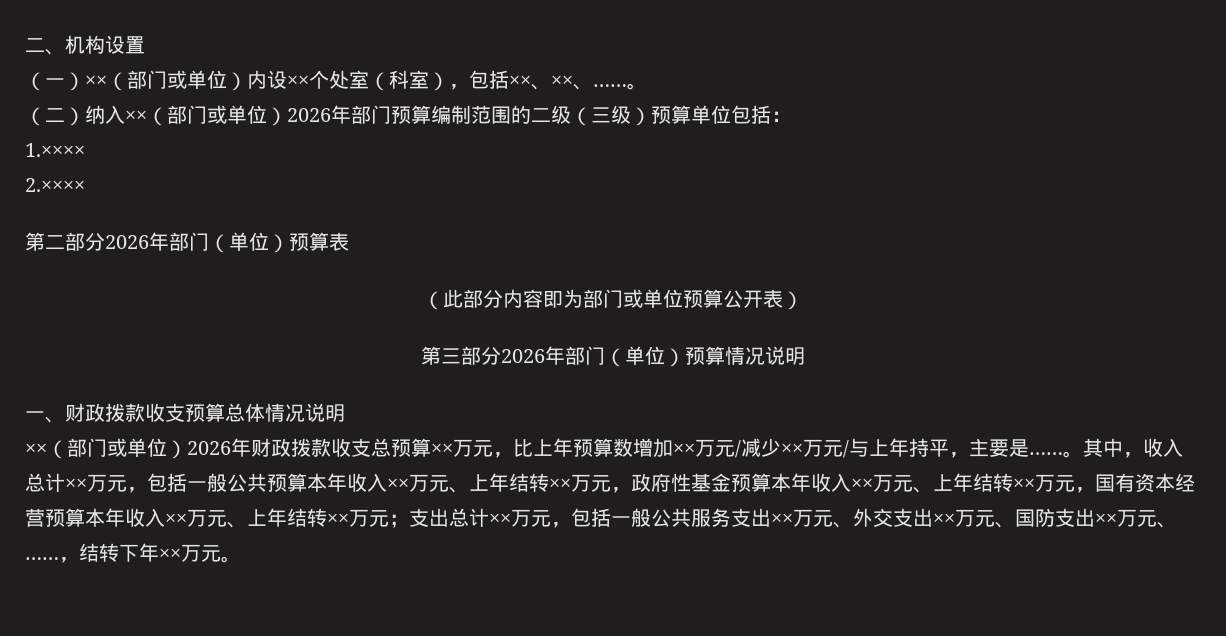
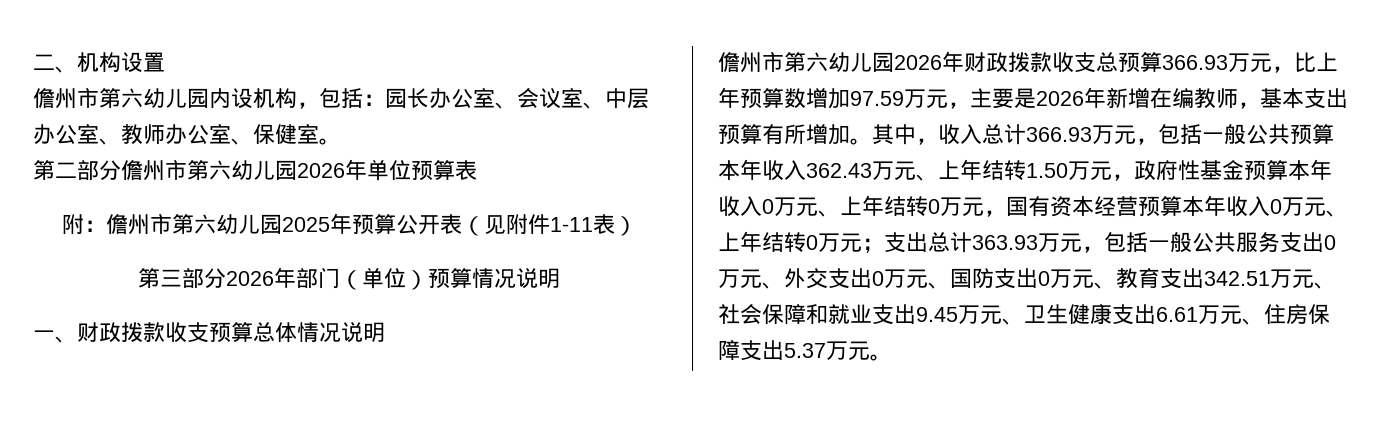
- （一）××（部门或单位）内设××个处室（科室），包括××、××、……。
- （二）纳入××（部门或单位）2026年部门预算编制范围的二级（三级）预算单位包括：
- 1.××××
- 2.××××
- 第二部分2026年部门（单位）预算表
- （此部分内容即为部门或单位预算公开表）
+ 儋州市第六幼儿园内设机构，包括：园长办公室、会议室、中层办公室、教师办公室、保健室。
+ 第二部分儋州市第六幼儿园2026年单位预算表
+ 附：儋州市第六幼儿园2025年预算公开表（见附件1-11表）
- ××（部门或单位）2026年财政拨款收支总预算××万元，比上年预算数增加××万元/减少××万元/与上年持平，主要是……。
+ 儋州市第六幼儿园2026年财政拨款收支总预算366.93万元，比上年预算数增加97.59万元，主要是2026年新增在编教师，基本支出预算有所增加。
- 其中，收入总计××万元，包括一般公共预算本年收入××万元、上年结转××万元，政府性基金预算本年收入××万元、上年结转××万元，国有资本经营预算本年收入××万元、上年结转××万元；支出总计××万元，包括一般公共服务支出××万元、外交支出××万元、国防支出××万元、……，结转下年××万元。
+ 其中，收入总计366.93万元，包括一般公共预算本年收入362.43万元、上年结转1.50万元，政府性基金预算本年收入0万元、上年结转0万元，国有资本经营预算本年收入0万元、上年结转0万元；支出总计363.93万元，包括一般公共服务支出0万元、外交支出0万元、国防支出0万元、教育支出342.51万元、社会保障和就业支出9.45万元、卫生健康支出6.61万元、住房保障支出5.37万元。

